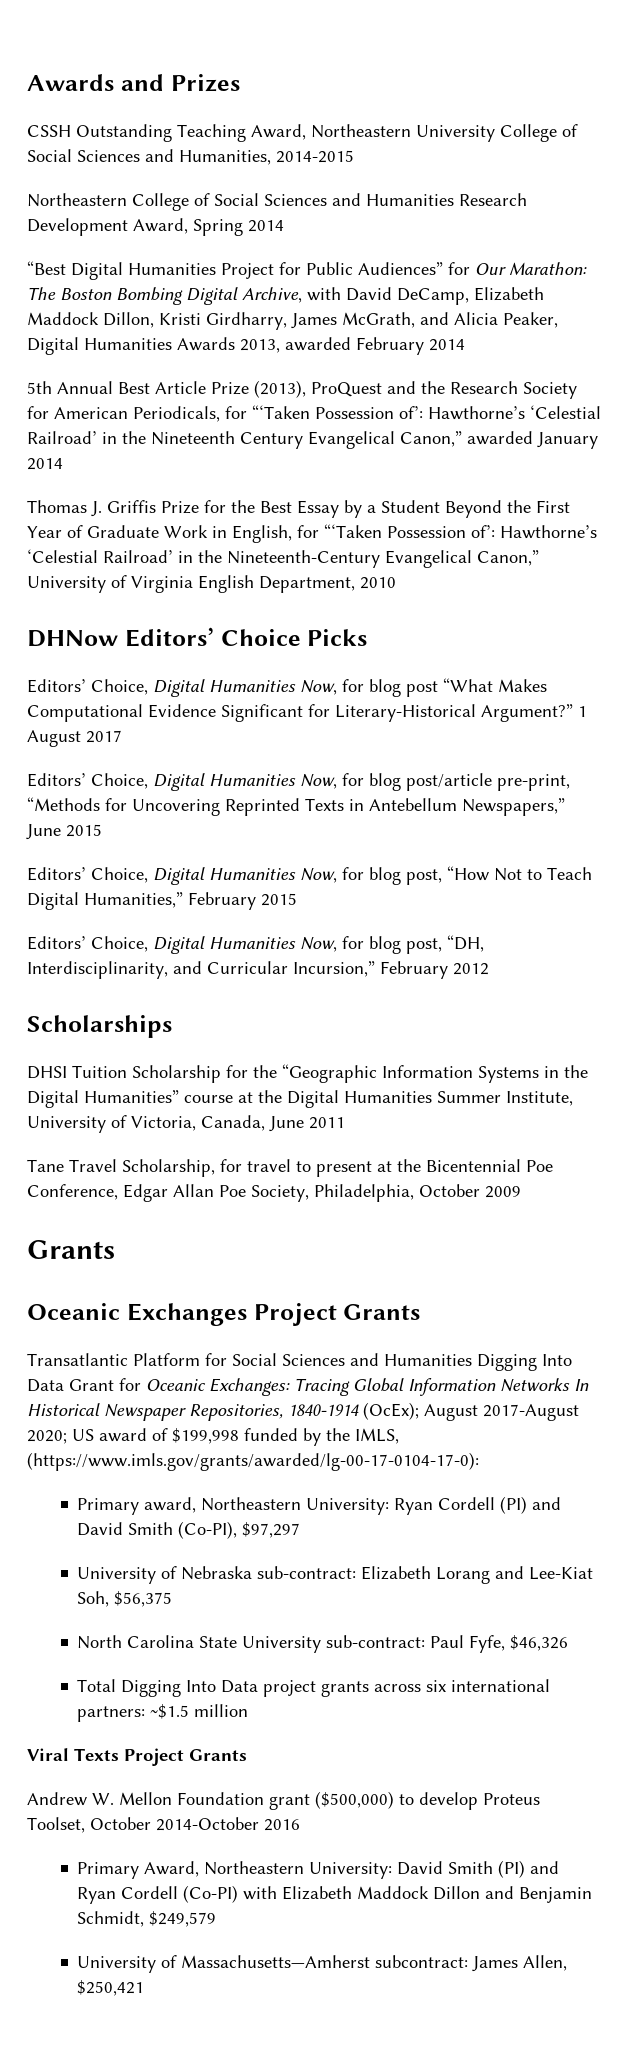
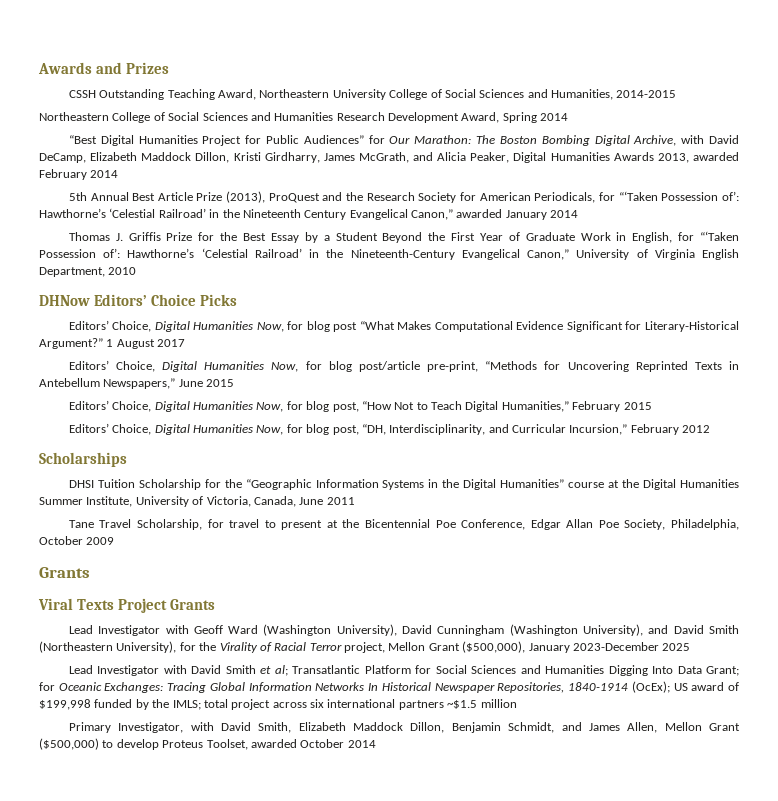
- Oceanic Exchanges Project Grants
- Transatlantic Platform for Social Sciences and Humanities Digging Into Data Grant for Oceanic Exchanges: Tracing Global Information Networks In Historical Newspaper Repositories, 1840-1914 (OcEx); August 2017-August 2020; US award of $199,998 funded by the IMLS, (https://www.imls.gov/grants/awarded/lg-00-17-0104-17-0):
- Primary award, Northeastern University: Ryan Cordell (PI) and David Smith (Co-PI), $97,297
- University of Nebraska sub-contract: Elizabeth Lorang and Lee-Kiat Soh, $56,375
- North Carolina State University sub-contract: Paul Fyfe, $46,326
- Total Digging Into Data project grants across six international partners: ~$1.5 million
+ Viral Texts Project Grants
+ Lead Investigator with Geoff Ward (Washington University), David Cunningham (Washington University), and David Smith (Northeastern University), for the Virality of Racial Terror project, Mellon Grant ($500,000), January 2023-December 2025
+ Lead Investigator with David Smith et al; Transatlantic Platform for Social Sciences and Humanities Digging Into Data Grant; for Oceanic Exchanges: Tracing Global Information Networks In Historical Newspaper Repositories, 1840-1914 (OcEx); US award of $199,998 funded by the IMLS; total project across six international partners ~$1.5 million
- Viral Texts Project Grants
- Andrew W. Mellon Foundation grant ($500,000) to develop Proteus Toolset, October 2014-October 2016
- Primary Award, Northeastern University: David Smith (PI) and Ryan Cordell (Co-PI) with Elizabeth Maddock Dillon and Benjamin Schmidt, $249,579
- University of Massachusetts—Amherst subcontract: James Allen, $250,421
+ Primary Investigator, with David Smith, Elizabeth Maddock Dillon, Benjamin Schmidt, and James Allen, Mellon Grant ($500,000) to develop Proteus Toolset, awarded October 2014

